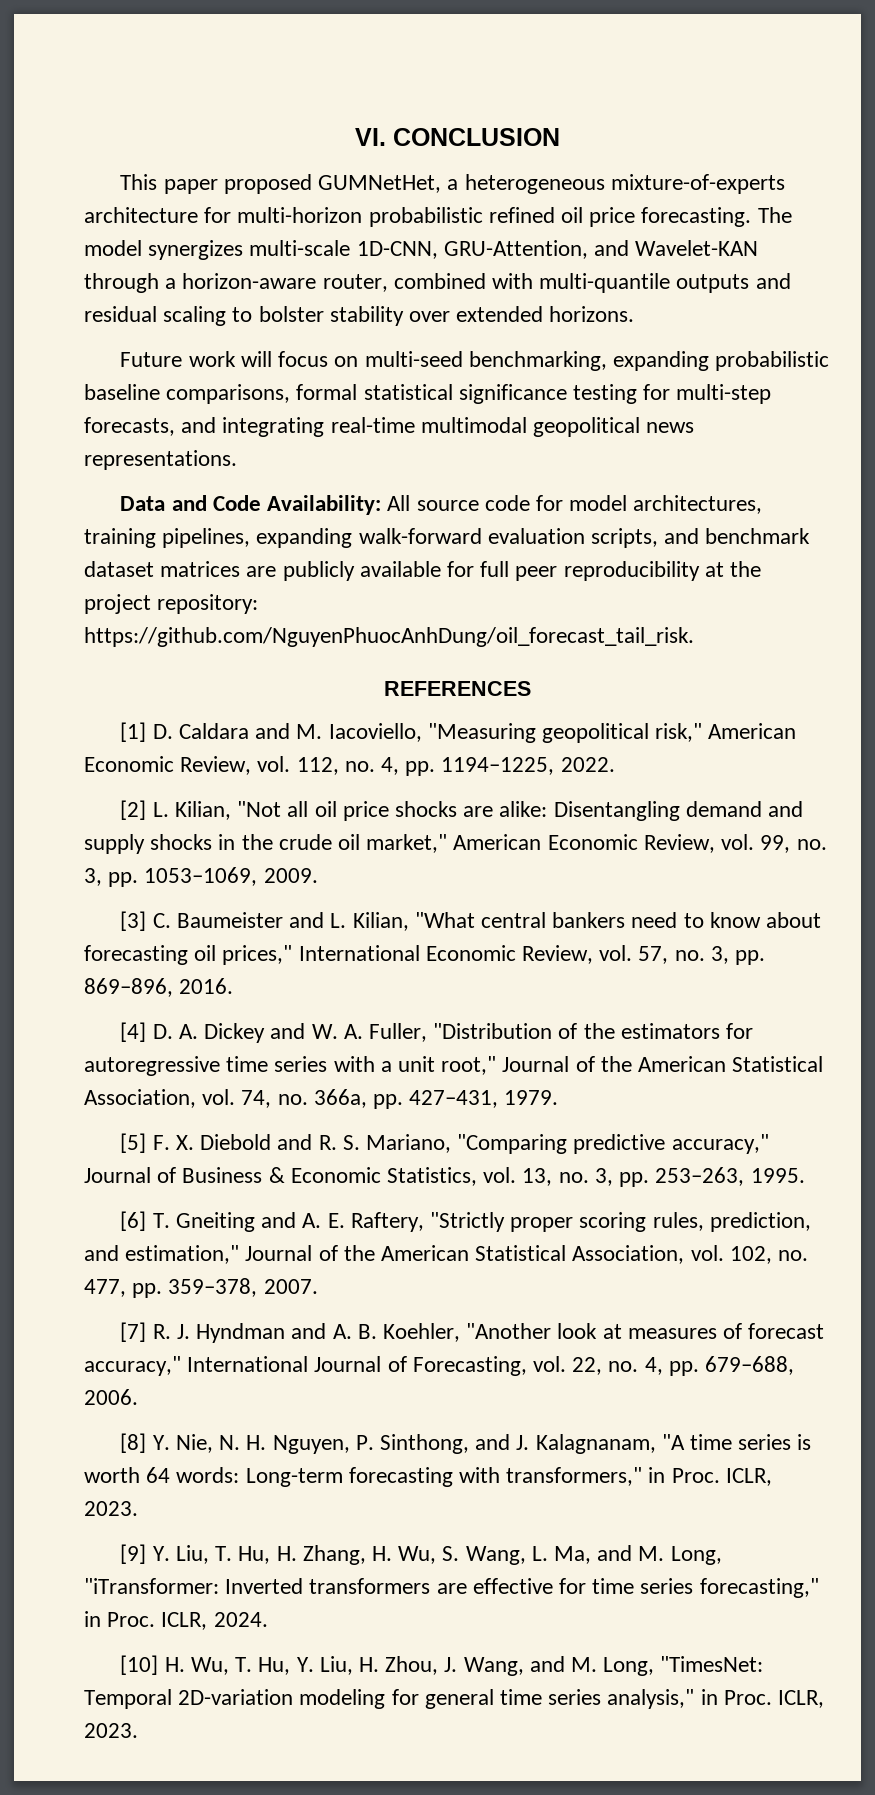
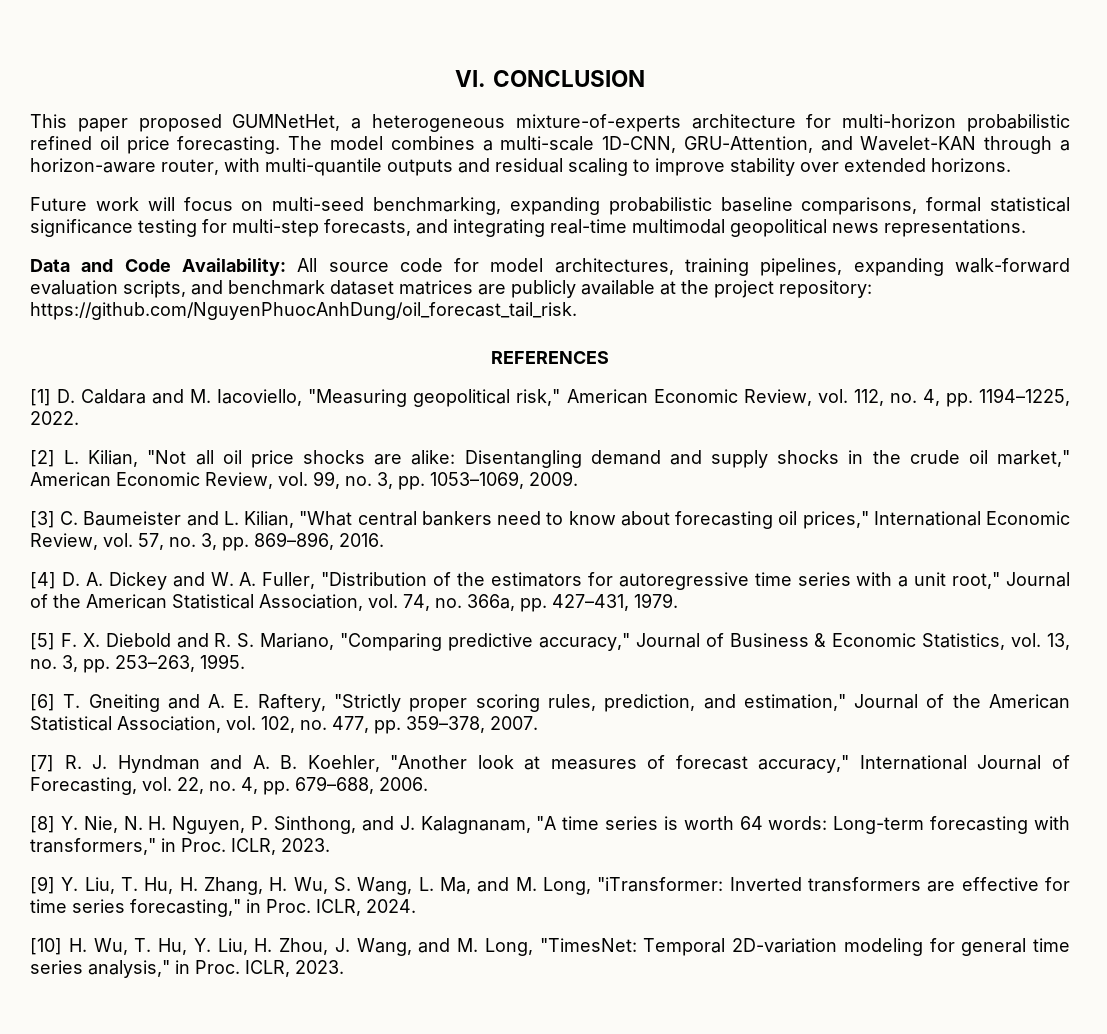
- The model synergizes multi-scale 1D-CNN, GRU-Attention, and Wavelet-KAN through a horizon-aware router, combined with multi-quantile outputs and residual scaling to bolster stability over extended horizons.
+ The model combines a multi-scale 1D-CNN, GRU-Attention, and Wavelet-KAN through a horizon-aware router, with multi-quantile outputs and residual scaling to improve stability over extended horizons.
- Data and Code Availability: All source code for model architectures, training pipelines, expanding walk-forward evaluation scripts, and benchmark dataset matrices are publicly available for full peer reproducibility at the project repository: https://github.com/NguyenPhuocAnhDung/oil_forecast_tail_risk.
+ Data and Code Availability: All source code for model architectures, training pipelines, expanding walk-forward evaluation scripts, and benchmark dataset matrices are publicly available at the project repository: https://github.com/NguyenPhuocAnhDung/oil_forecast_tail_risk.

